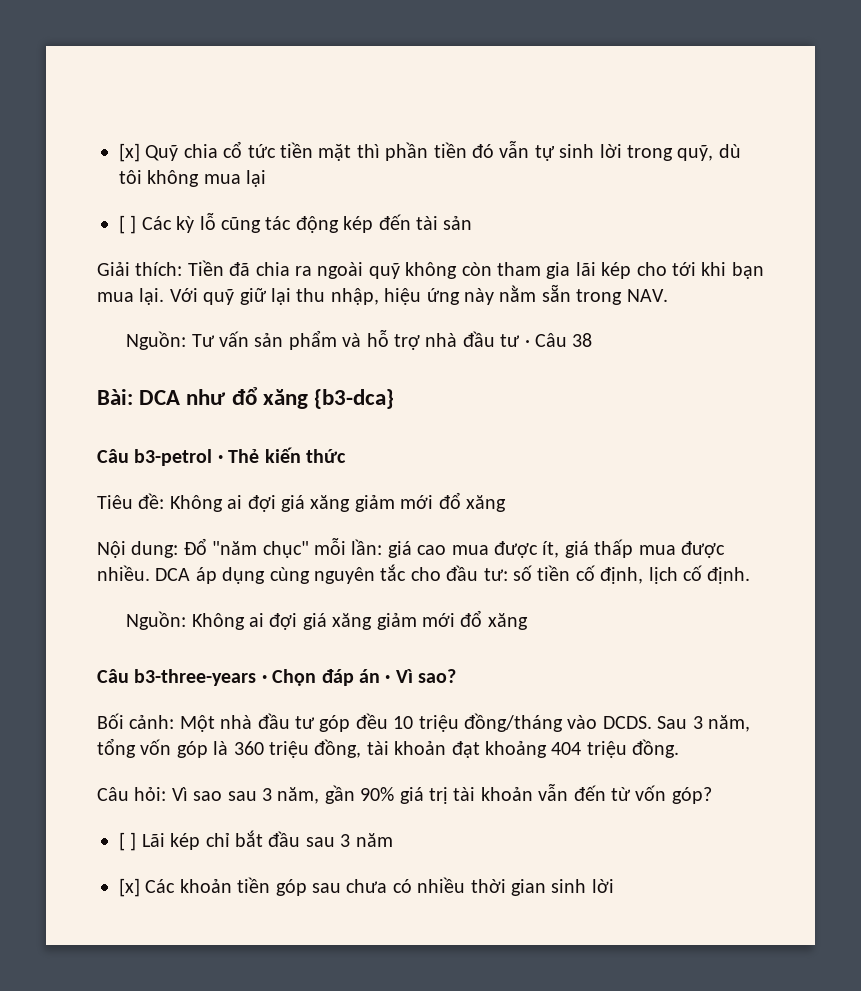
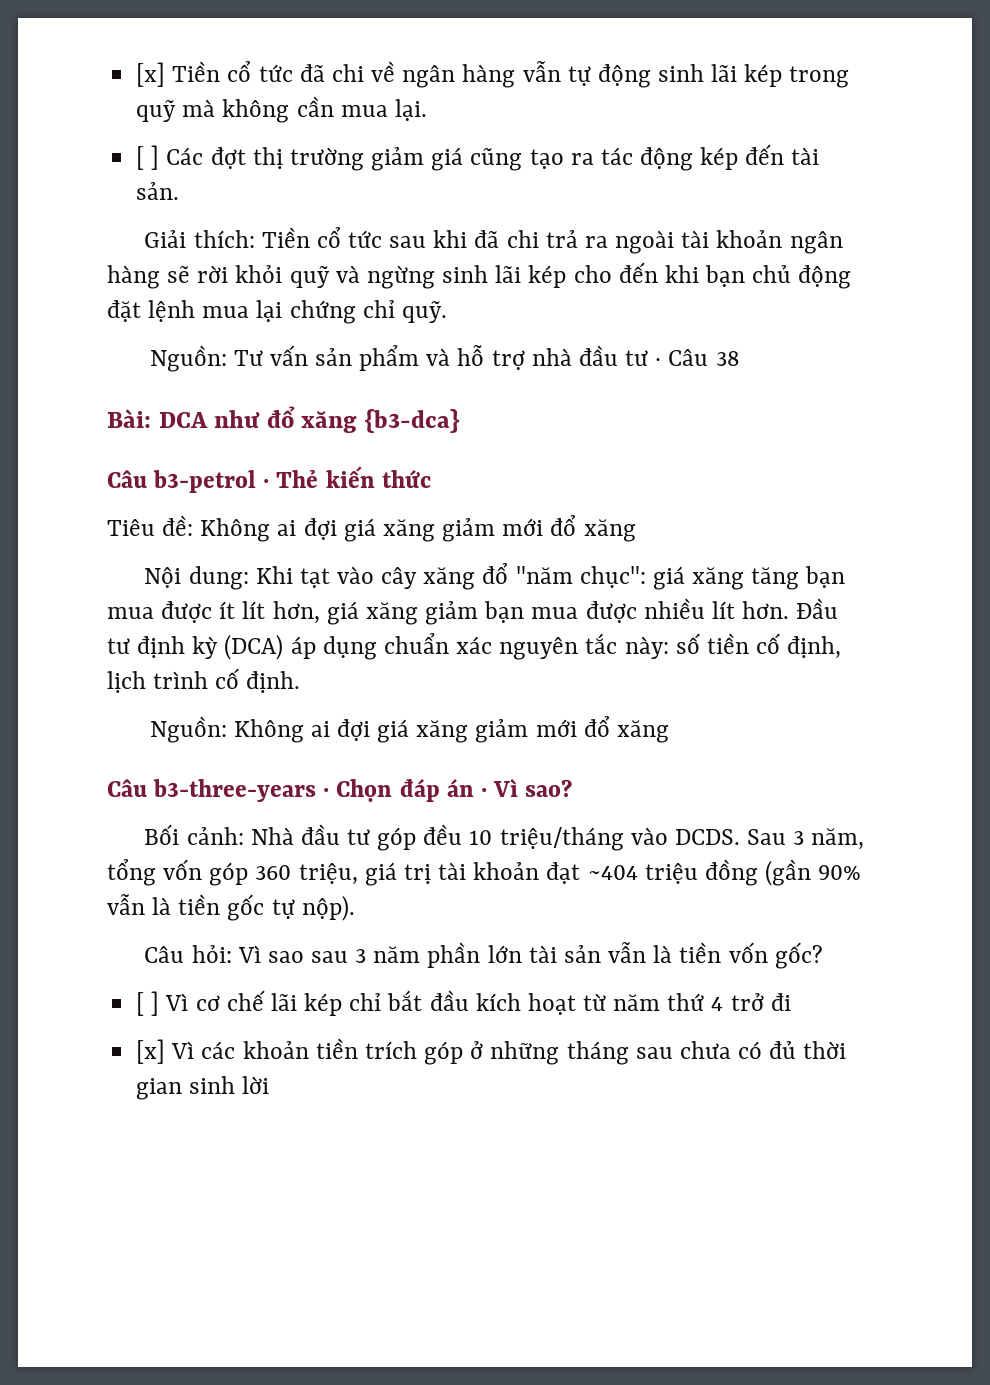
- [x] Quỹ chia cổ tức tiền mặt thì phần tiền đó vẫn tự sinh lời trong quỹ, dù tôi không mua lại
- [ ] Các kỳ lỗ cũng tác động kép đến tài sản
+ [x] Tiền cổ tức đã chi về ngân hàng vẫn tự động sinh lãi kép trong quỹ mà không cần mua lại.
+ [ ] Các đợt thị trường giảm giá cũng tạo ra tác động kép đến tài sản.
- Giải thích: Tiền đã chia ra ngoài quỹ không còn tham gia lãi kép cho tới khi bạn mua lại. Với quỹ giữ lại thu nhập, hiệu ứng này nằm sẵn trong NAV.
+ Giải thích: Tiền cổ tức sau khi đã chi trả ra ngoài tài khoản ngân hàng sẽ rời khỏi quỹ và ngừng sinh lãi kép cho đến khi bạn chủ động đặt lệnh mua lại chứng chỉ quỹ.
- Nội dung: Đổ "năm chục" mỗi lần: giá cao mua được ít, giá thấp mua được nhiều. DCA áp dụng cùng nguyên tắc cho đầu tư: số tiền cố định, lịch cố định.
+ Nội dung: Khi tạt vào cây xăng đổ "năm chục": giá xăng tăng bạn mua được ít lít hơn, giá xăng giảm bạn mua được nhiều lít hơn. Đầu tư định kỳ (DCA) áp dụng chuẩn xác nguyên tắc này: số tiền cố định, lịch trình cố định.
- Bối cảnh: Một nhà đầu tư góp đều 10 triệu đồng/tháng vào DCDS.
+ Bối cảnh: Nhà đầu tư góp đều 10 triệu/tháng vào DCDS.
- Sau 3 năm, tổng vốn góp là 360 triệu đồng, tài khoản đạt khoảng 404 triệu đồng.
+ Sau 3 năm, tổng vốn góp 360 triệu, giá trị tài khoản đạt ~404 triệu đồng (gần 90% vẫn là tiền gốc tự nộp).
- Câu hỏi: Vì sao sau 3 năm, gần 90% giá trị tài khoản vẫn đến từ vốn góp?
- [ ] Lãi kép chỉ bắt đầu sau 3 năm
- [x] Các khoản tiền góp sau chưa có nhiều thời gian sinh lời
+ Câu hỏi: Vì sao sau 3 năm phần lớn tài sản vẫn là tiền vốn gốc?
+ [ ] Vì cơ chế lãi kép chỉ bắt đầu kích hoạt từ năm thứ 4 trở đi
+ [x] Vì các khoản tiền trích góp ở những tháng sau chưa có đủ thời gian sinh lời

